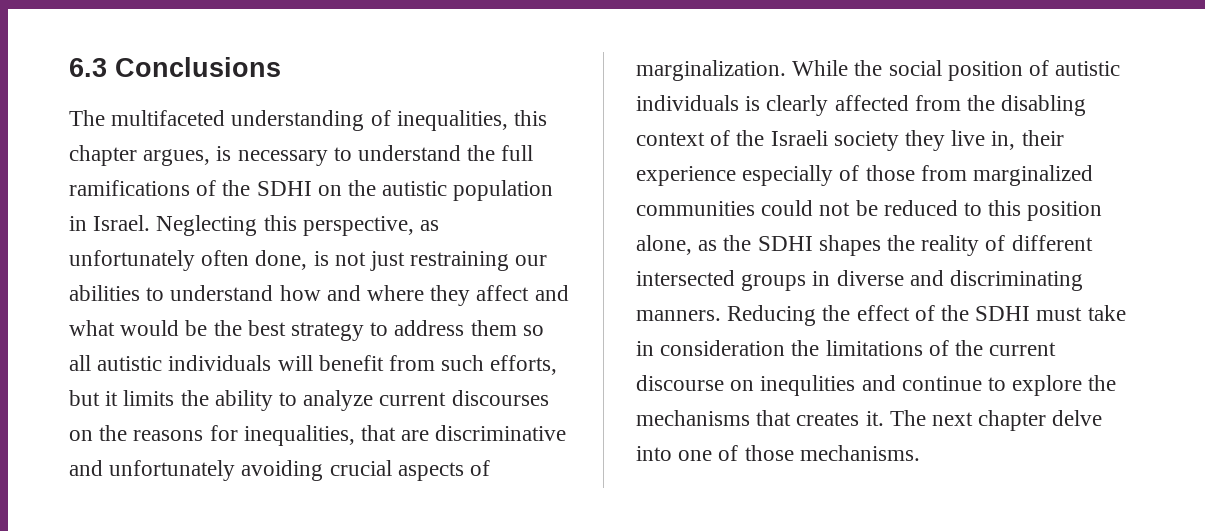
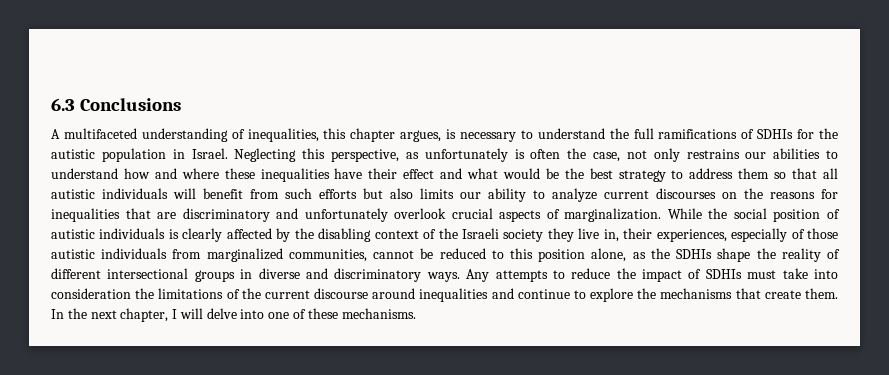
- The multifaceted understanding of inequalities, this chapter argues, is necessary to understand the full ramifications of the SDHI on the autistic population in Israel.
+ A multifaceted understanding of inequalities, this chapter argues, is necessary to understand the full ramifications of SDHIs for the autistic population in Israel.
- Neglecting this perspective, as unfortunately often done, is not just restraining our abilities to understand how and where they affect and what would be the best strategy to address them so all autistic individuals will benefit from such efforts, but it limits the ability to analyze current discourses on the reasons for inequalities, that are discriminative and unfortunately avoiding crucial aspects of marginalization.
+ Neglecting this perspective, as unfortunately is often the case, not only restrains our abilities to understand how and where these inequalities have their effect and what would be the best strategy to address them so that all autistic individuals will benefit from such efforts but also limits our ability to analyze current discourses on the reasons for inequalities that are discriminatory and unfortunately overlook crucial aspects of marginalization.
- While the social position of autistic individuals is clearly affected from the disabling context of the Israeli society they live in, their experience especially of those from marginalized communities could not be reduced to this position alone, as the SDHI shapes the reality of different intersected groups in diverse and discriminating manners. Reducing the effect of the SDHI must take in consideration the limitations of the current discourse on inequlities and continue to explore the mechanisms that creates it. The next chapter delve into one of those mechanisms.
+ While the social position of autistic individuals is clearly affected by the disabling context of the Israeli society they live in, their experiences, especially of those autistic individuals from marginalized communities, cannot be reduced to this position alone, as the SDHIs shape the reality of different intersectional groups in diverse and discriminatory ways. Any attempts to reduce the impact of SDHIs must take into consideration the limitations of the current discourse around inequalities and continue to explore the mechanisms that create them. In the next chapter, I will delve into one of these mechanisms.

